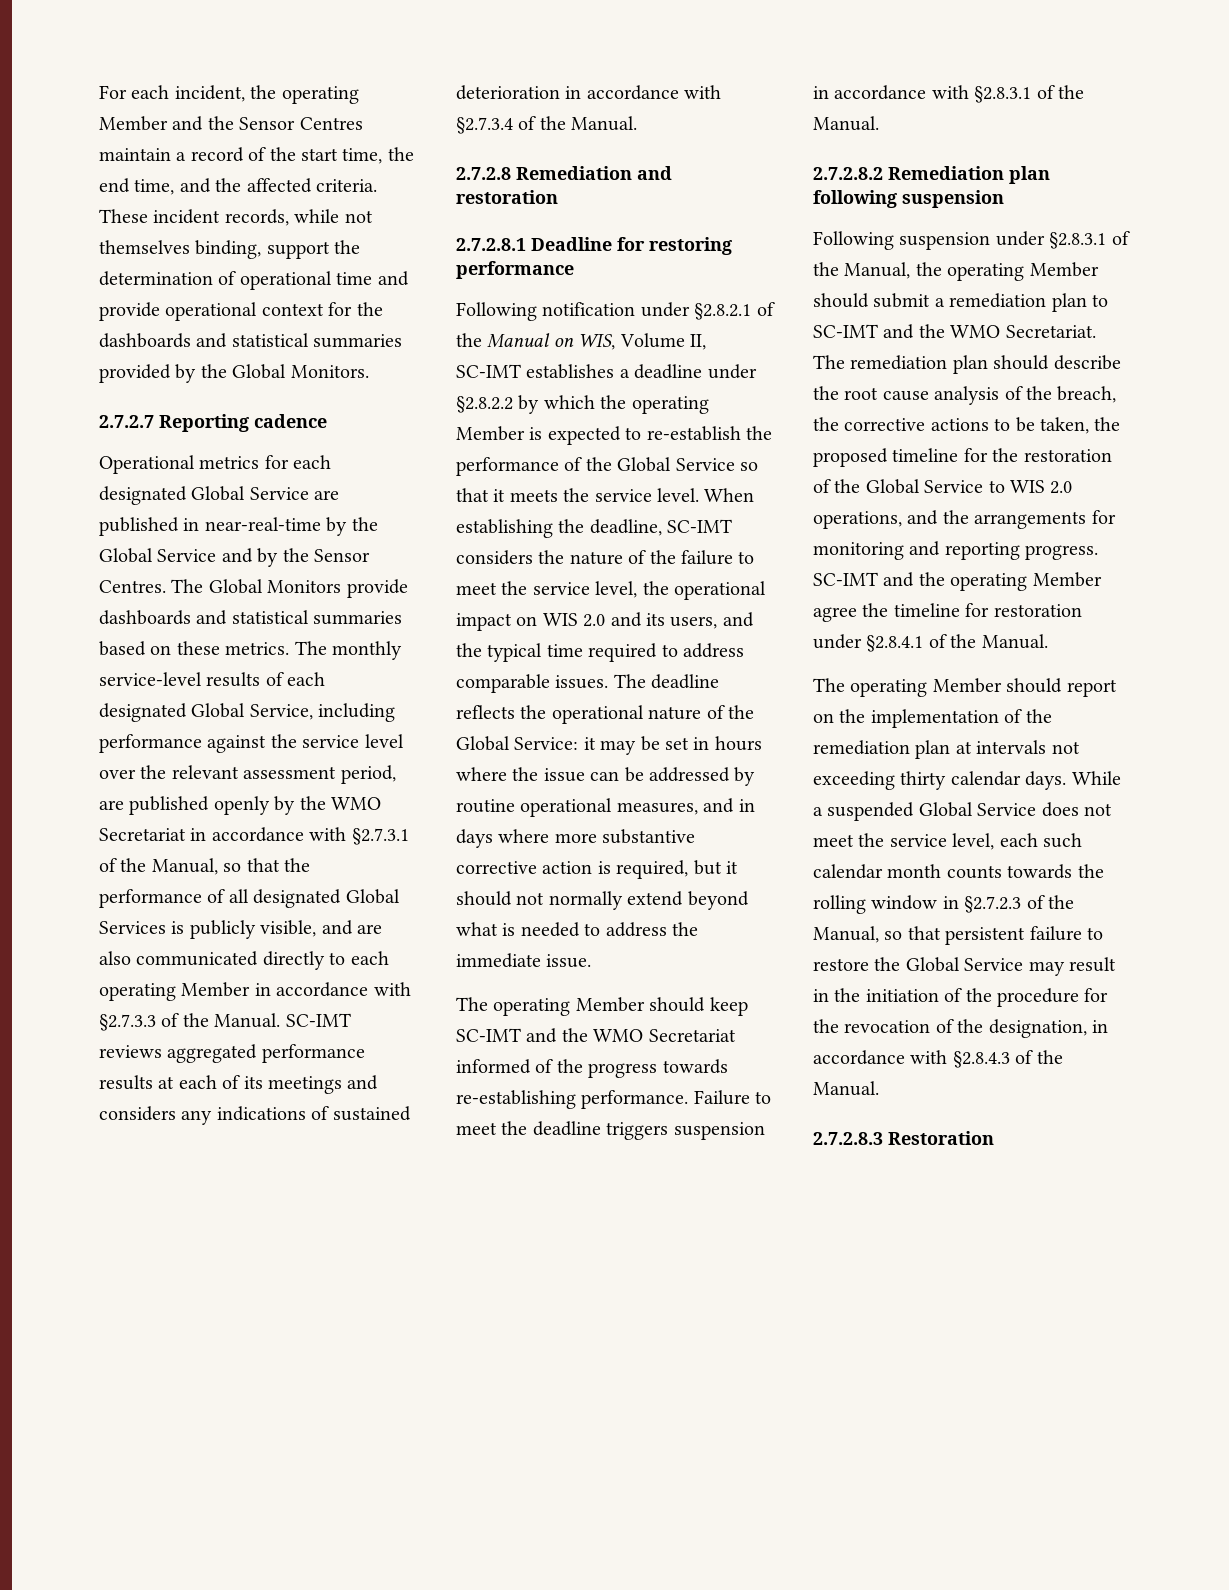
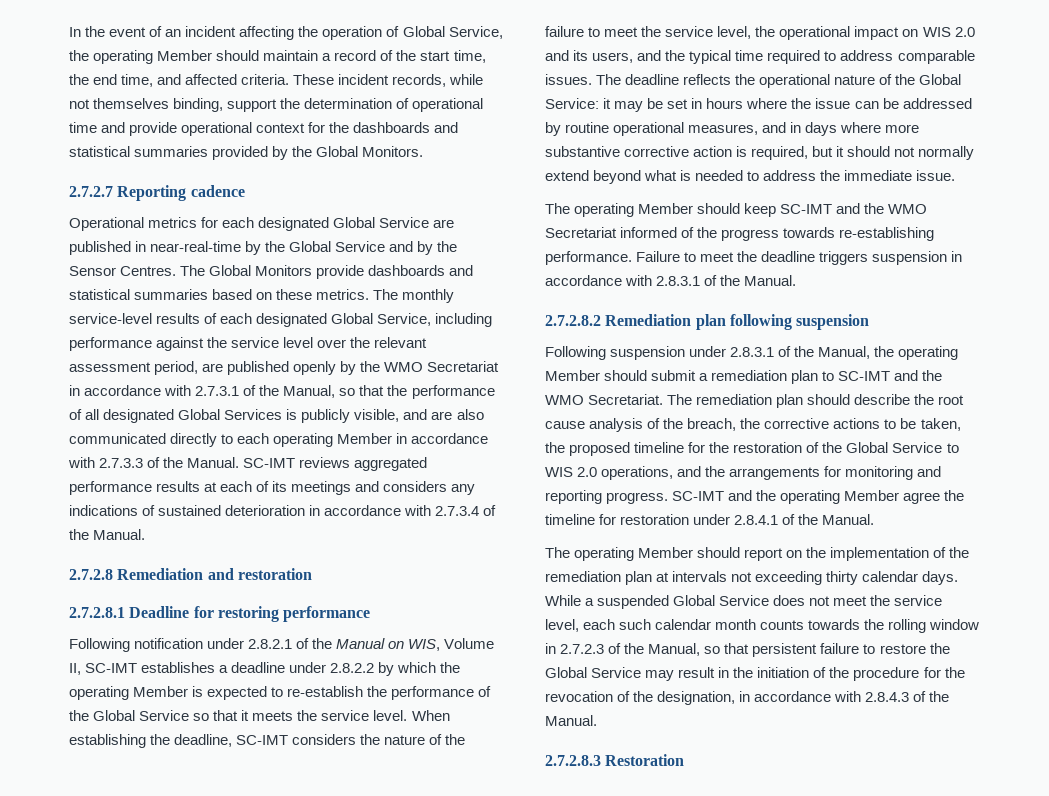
- For each incident, the operating Member and the Sensor Centres maintain a record of the start time, the end time, and the affected criteria.
+ In the event of an incident affecting the operation of Global Service, the operating Member should maintain a record of the start time, the end time, and affected criteria.
- The monthly service-level results of each designated Global Service, including performance against the service level over the relevant assessment period, are published openly by the WMO Secretariat in accordance with §2.7.3.1 of the Manual, so that the performance of all designated Global Services is publicly visible, and are also communicated directly to each operating Member in accordance with §2.7.3.3 of the Manual.
+ The monthly service-level results of each designated Global Service, including performance against the service level over the relevant assessment period, are published openly by the WMO Secretariat in accordance with 2.7.3.1 of the Manual, so that the performance of all designated Global Services is publicly visible, and are also communicated directly to each operating Member in accordance with 2.7.3.3 of the Manual.
- SC-IMT reviews aggregated performance results at each of its meetings and considers any indications of sustained deterioration in accordance with §2.7.3.4 of the Manual.
+ SC-IMT reviews aggregated performance results at each of its meetings and considers any indications of sustained deterioration in accordance with 2.7.3.4 of the Manual.
- Following notification under §2.8.2.1 of the Manual on WIS, Volume II, SC-IMT establishes a deadline under §2.8.2.2 by which the operating Member is expected to re-establish the performance of the Global Service so that it meets the service level.
+ Following notification under 2.8.2.1 of the Manual on WIS, Volume II, SC-IMT establishes a deadline under 2.8.2.2 by which the operating Member is expected to re-establish the performance of the Global Service so that it meets the service level.
- Failure to meet the deadline triggers suspension in accordance with §2.8.3.1 of the Manual.
+ Failure to meet the deadline triggers suspension in accordance with 2.8.3.1 of the Manual.
- Following suspension under §2.8.3.1 of the Manual, the operating Member should submit a remediation plan to SC-IMT and the WMO Secretariat.
+ Following suspension under 2.8.3.1 of the Manual, the operating Member should submit a remediation plan to SC-IMT and the WMO Secretariat.
- SC-IMT and the operating Member agree the timeline for restoration under §2.8.4.1 of the Manual.
+ SC-IMT and the operating Member agree the timeline for restoration under 2.8.4.1 of the Manual.
- While a suspended Global Service does not meet the service level, each such calendar month counts towards the rolling window in §2.7.2.3 of the Manual, so that persistent failure to restore the Global Service may result in the initiation of the procedure for the revocation of the designation, in accordance with §2.8.4.3 of the Manual.
+ While a suspended Global Service does not meet the service level, each such calendar month counts towards the rolling window in 2.7.2.3 of the Manual, so that persistent failure to restore the Global Service may result in the initiation of the procedure for the revocation of the designation, in accordance with 2.8.4.3 of the Manual.

